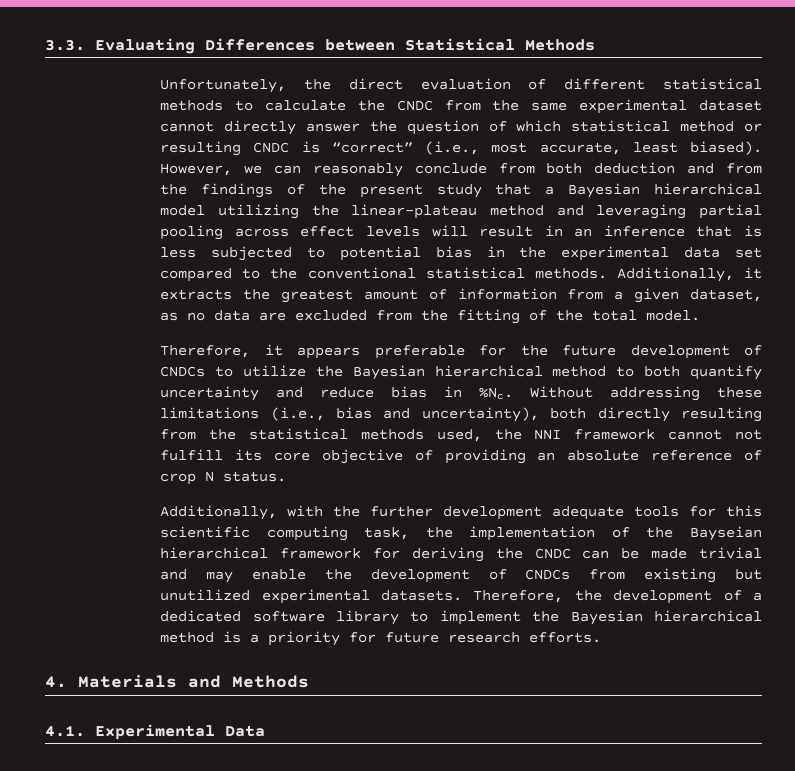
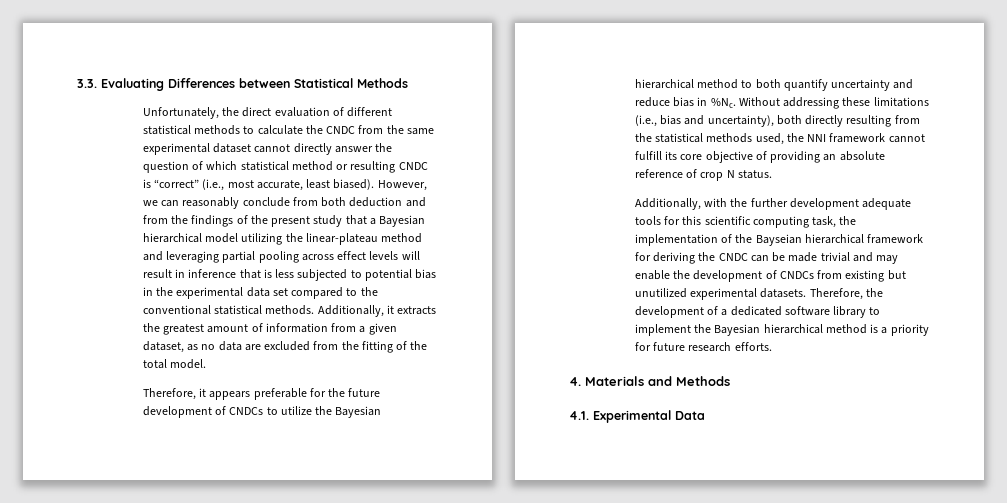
- However, we can reasonably conclude from both deduction and from the findings of the present study that a Bayesian hierarchical model utilizing the linear-plateau method and leveraging partial pooling across effect levels will result in an inference that is less subjected to potential bias in the experimental data set compared to the conventional statistical methods.
+ However, we can reasonably conclude from both deduction and from the findings of the present study that a Bayesian hierarchical model utilizing the linear-plateau method and leveraging partial pooling across effect levels will result in inference that is less subjected to potential bias in the experimental data set compared to the conventional statistical methods.
- Without addressing these limitations (i.e., bias and uncertainty), both directly resulting from the statistical methods used, the NNI framework cannot not fulfill its core objective of providing an absolute reference of crop N status.
+ Without addressing these limitations (i.e., bias and uncertainty), both directly resulting from the statistical methods used, the NNI framework cannot fulfill its core objective of providing an absolute reference of crop N status.

